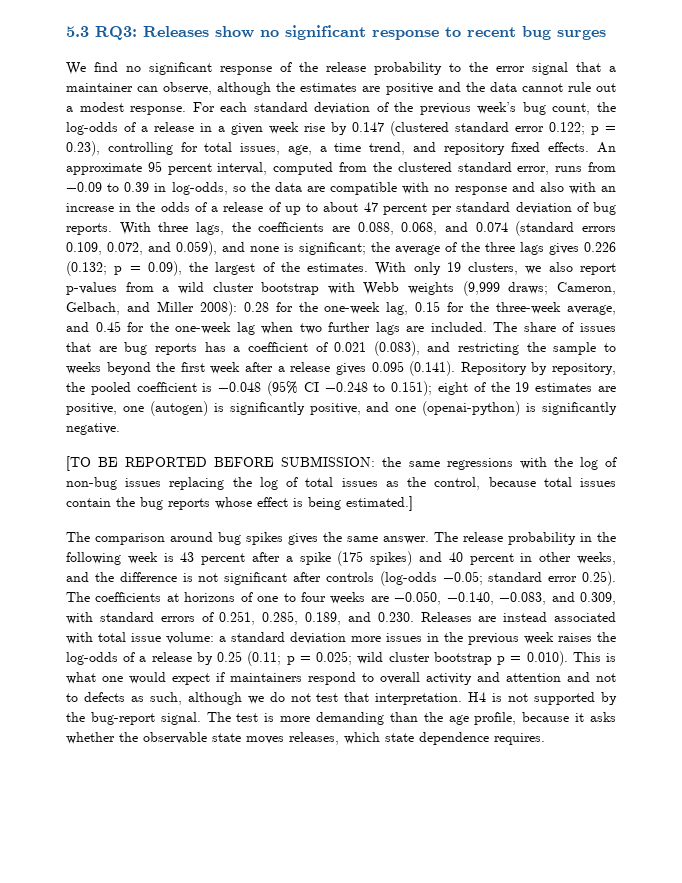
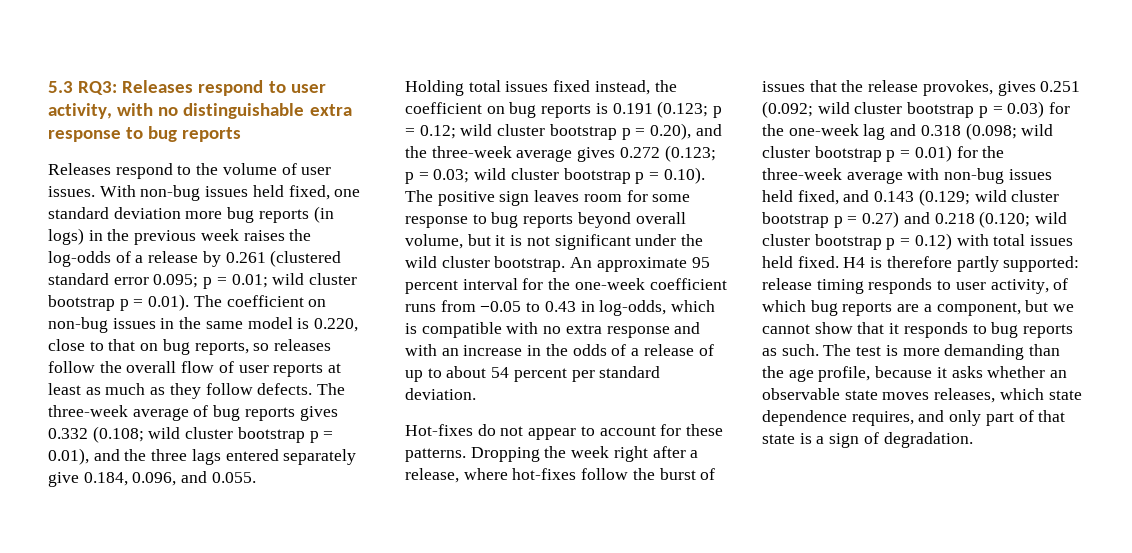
- 5.3 RQ3: Releases show no significant response to recent bug surges
- We find no significant response of the release probability to the error signal that a maintainer can observe, although the estimates are positive and the data cannot rule out a modest response. For each standard deviation of the previous week’s bug count, the log-odds of a release in a given week rise by 0.147 (clustered standard error 0.122; p = 0.23), controlling for total issues, age, a time trend, and repository fixed effects. An approximate 95 percent interval, computed from the clustered standard error, runs from −0.09 to 0.39 in log-odds, so the data are compatible with no response and also with an increase in the odds of a release of up to about 47 percent per standard deviation of bug reports. With three lags, the coefficients are 0.088, 0.068, and 0.074 (standard errors 0.109, 0.072, and 0.059), and none is significant; the average of the three lags gives 0.226 (0.132; p = 0.09), the largest of the estimates. With only 19 clusters, we also report p-values from a wild cluster bootstrap with Webb weights (9,999 draws; Cameron, Gelbach, and Miller 2008): 0.28 for the one-week lag, 0.15 for the three-week average, and 0.45 for the one-week lag when two further lags are included. The share of issues that are bug reports has a coefficient of 0.021 (0.083), and restricting the sample to weeks beyond the first week after a release gives 0.095 (0.141). Repository by repository, the pooled coefficient is −0.048 (95% CI −0.248 to 0.151); eight of the 19 estimates are positive, one (autogen) is significantly positive, and one (openai-python) is significantly negative.
- [TO BE REPORTED BEFORE SUBMISSION: the same regressions with the log of non-bug issues replacing the log of total issues as the control, because total issues contain the bug reports whose effect is being estimated.]
- The comparison around bug spikes gives the same answer. The release probability in the following week is 43 percent after a spike (175 spikes) and 40 percent in other weeks, and the difference is not significant after controls (log-odds −0.05; standard error 0.25). The coefficients at horizons of one to four weeks are −0.050, −0.140, −0.083, and 0.309, with standard errors of 0.251, 0.285, 0.189, and 0.230. Releases are instead associated with total issue volume: a standard deviation more issues in the previous week raises the log-odds of a release by 0.25 (0.11; p = 0.025; wild cluster bootstrap p = 0.010). This is what one would expect if maintainers respond to overall activity and attention and not to defects as such, although we do not test that interpretation. H4 is not supported by the bug-report signal.
+ 5.3 RQ3: Releases respond to user activity, with no distinguishable extra response to bug reports
+ Releases respond to the volume of user issues. With non-bug issues held fixed, one standard deviation more bug reports (in logs) in the previous week raises the log-odds of a release by 0.261 (clustered standard error 0.095; p = 0.01; wild cluster bootstrap p = 0.01). The coefficient on non-bug issues in the same model is 0.220, close to that on bug reports, so releases follow the overall flow of user reports at least as much as they follow defects. The three-week average of bug reports gives 0.332 (0.108; wild cluster bootstrap p = 0.01), and the three lags entered separately give 0.184, 0.096, and 0.055.
+ Holding total issues fixed instead, the coefficient on bug reports is 0.191 (0.123; p = 0.12; wild cluster bootstrap p = 0.20), and the three-week average gives 0.272 (0.123; p = 0.03; wild cluster bootstrap p = 0.10). The positive sign leaves room for some response to bug reports beyond overall volume, but it is not significant under the wild cluster bootstrap. An approximate 95 percent interval for the one-week coefficient runs from −0.05 to 0.43 in log-odds, which is compatible with no extra response and with an increase in the odds of a release of up to about 54 percent per standard deviation.
+ Hot-fixes do not appear to account for these patterns. Dropping the week right after a release, where hot-fixes follow the burst of issues that the release provokes, gives 0.251 (0.092; wild cluster bootstrap p = 0.03) for the one-week lag and 0.318 (0.098; wild cluster bootstrap p = 0.01) for the three-week average with non-bug issues held fixed, and 0.143 (0.129; wild cluster bootstrap p = 0.27) and 0.218 (0.120; wild cluster bootstrap p = 0.12) with total issues held fixed. H4 is therefore partly supported: release timing responds to user activity, of which bug reports are a component, but we cannot show that it responds to bug reports as such.
- The test is more demanding than the age profile, because it asks whether the observable state moves releases, which state dependence requires.
+ The test is more demanding than the age profile, because it asks whether an observable state moves releases, which state dependence requires, and only part of that state is a sign of degradation.

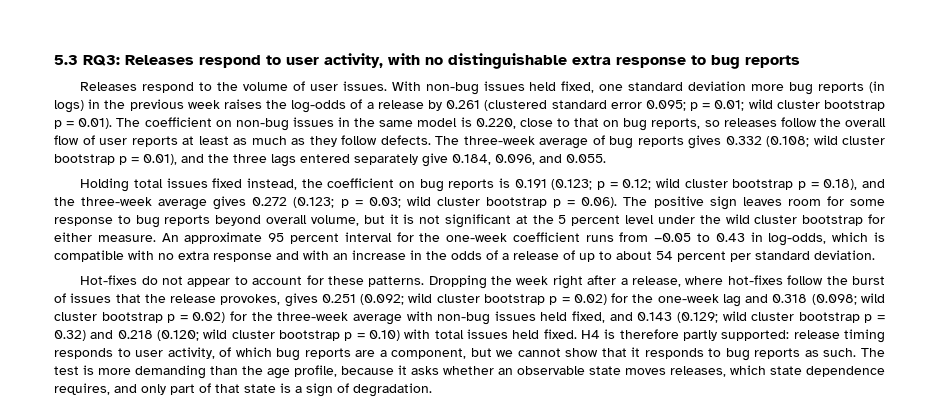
- Holding total issues fixed instead, the coefficient on bug reports is 0.191 (0.123; p = 0.12; wild cluster bootstrap p = 0.20), and the three-week average gives 0.272 (0.123; p = 0.03; wild cluster bootstrap p = 0.10). The positive sign leaves room for some response to bug reports beyond overall volume, but it is not significant under the wild cluster bootstrap.
+ Holding total issues fixed instead, the coefficient on bug reports is 0.191 (0.123; p = 0.12; wild cluster bootstrap p = 0.18), and the three-week average gives 0.272 (0.123; p = 0.03; wild cluster bootstrap p = 0.06). The positive sign leaves room for some response to bug reports beyond overall volume, but it is not significant at the 5 percent level under the wild cluster bootstrap for either measure.
- wild cluster bootstrap p = 0.03) for the one-week lag and 0.318 (0.098;
+ wild cluster bootstrap p = 0.02) for the one-week lag and 0.318 (0.098;
- wild cluster bootstrap p = 0.01) for the three-week average with non-bug issues held fixed, and 0.143 (0.129;
+ wild cluster bootstrap p = 0.02) for the three-week average with non-bug issues held fixed, and 0.143 (0.129;
- wild cluster bootstrap p = 0.27) and 0.218 (0.120;
+ wild cluster bootstrap p = 0.32) and 0.218 (0.120;
- wild cluster bootstrap p = 0.12) with total issues held fixed.
+ wild cluster bootstrap p = 0.10) with total issues held fixed.

